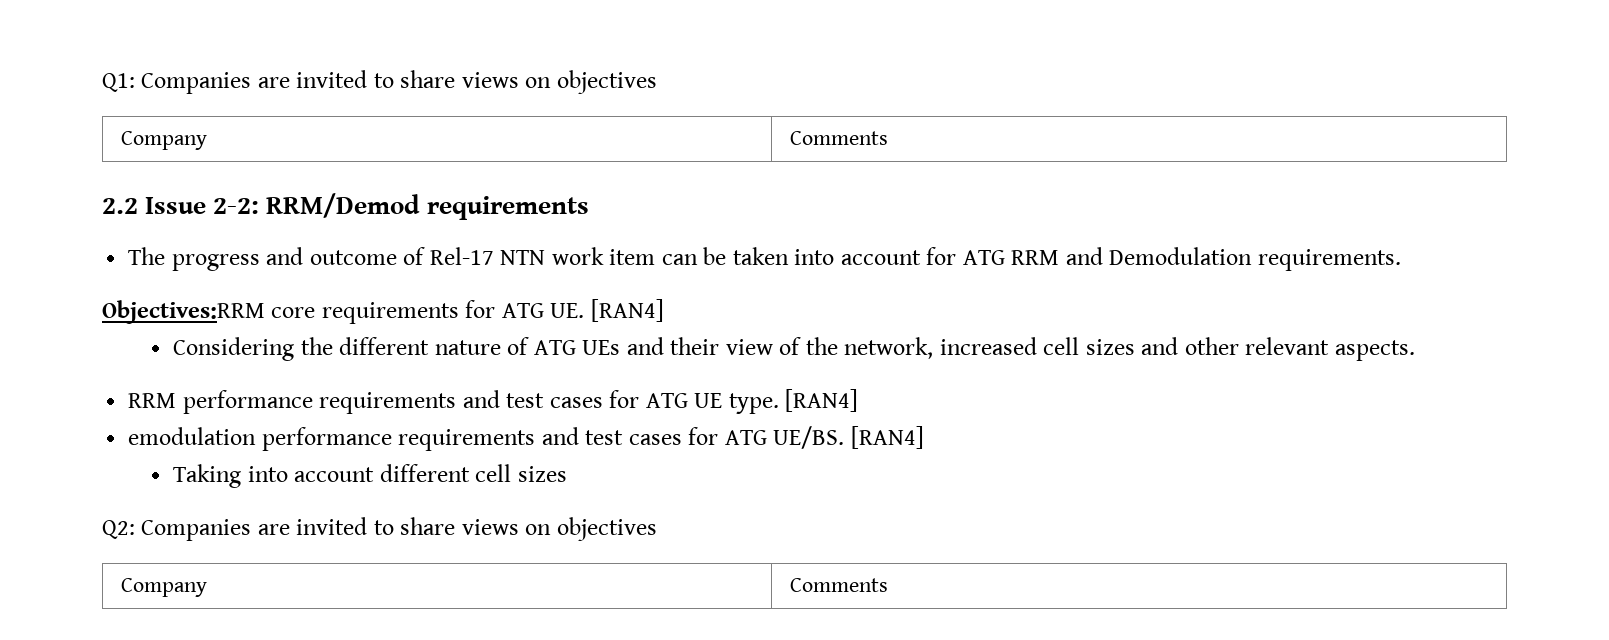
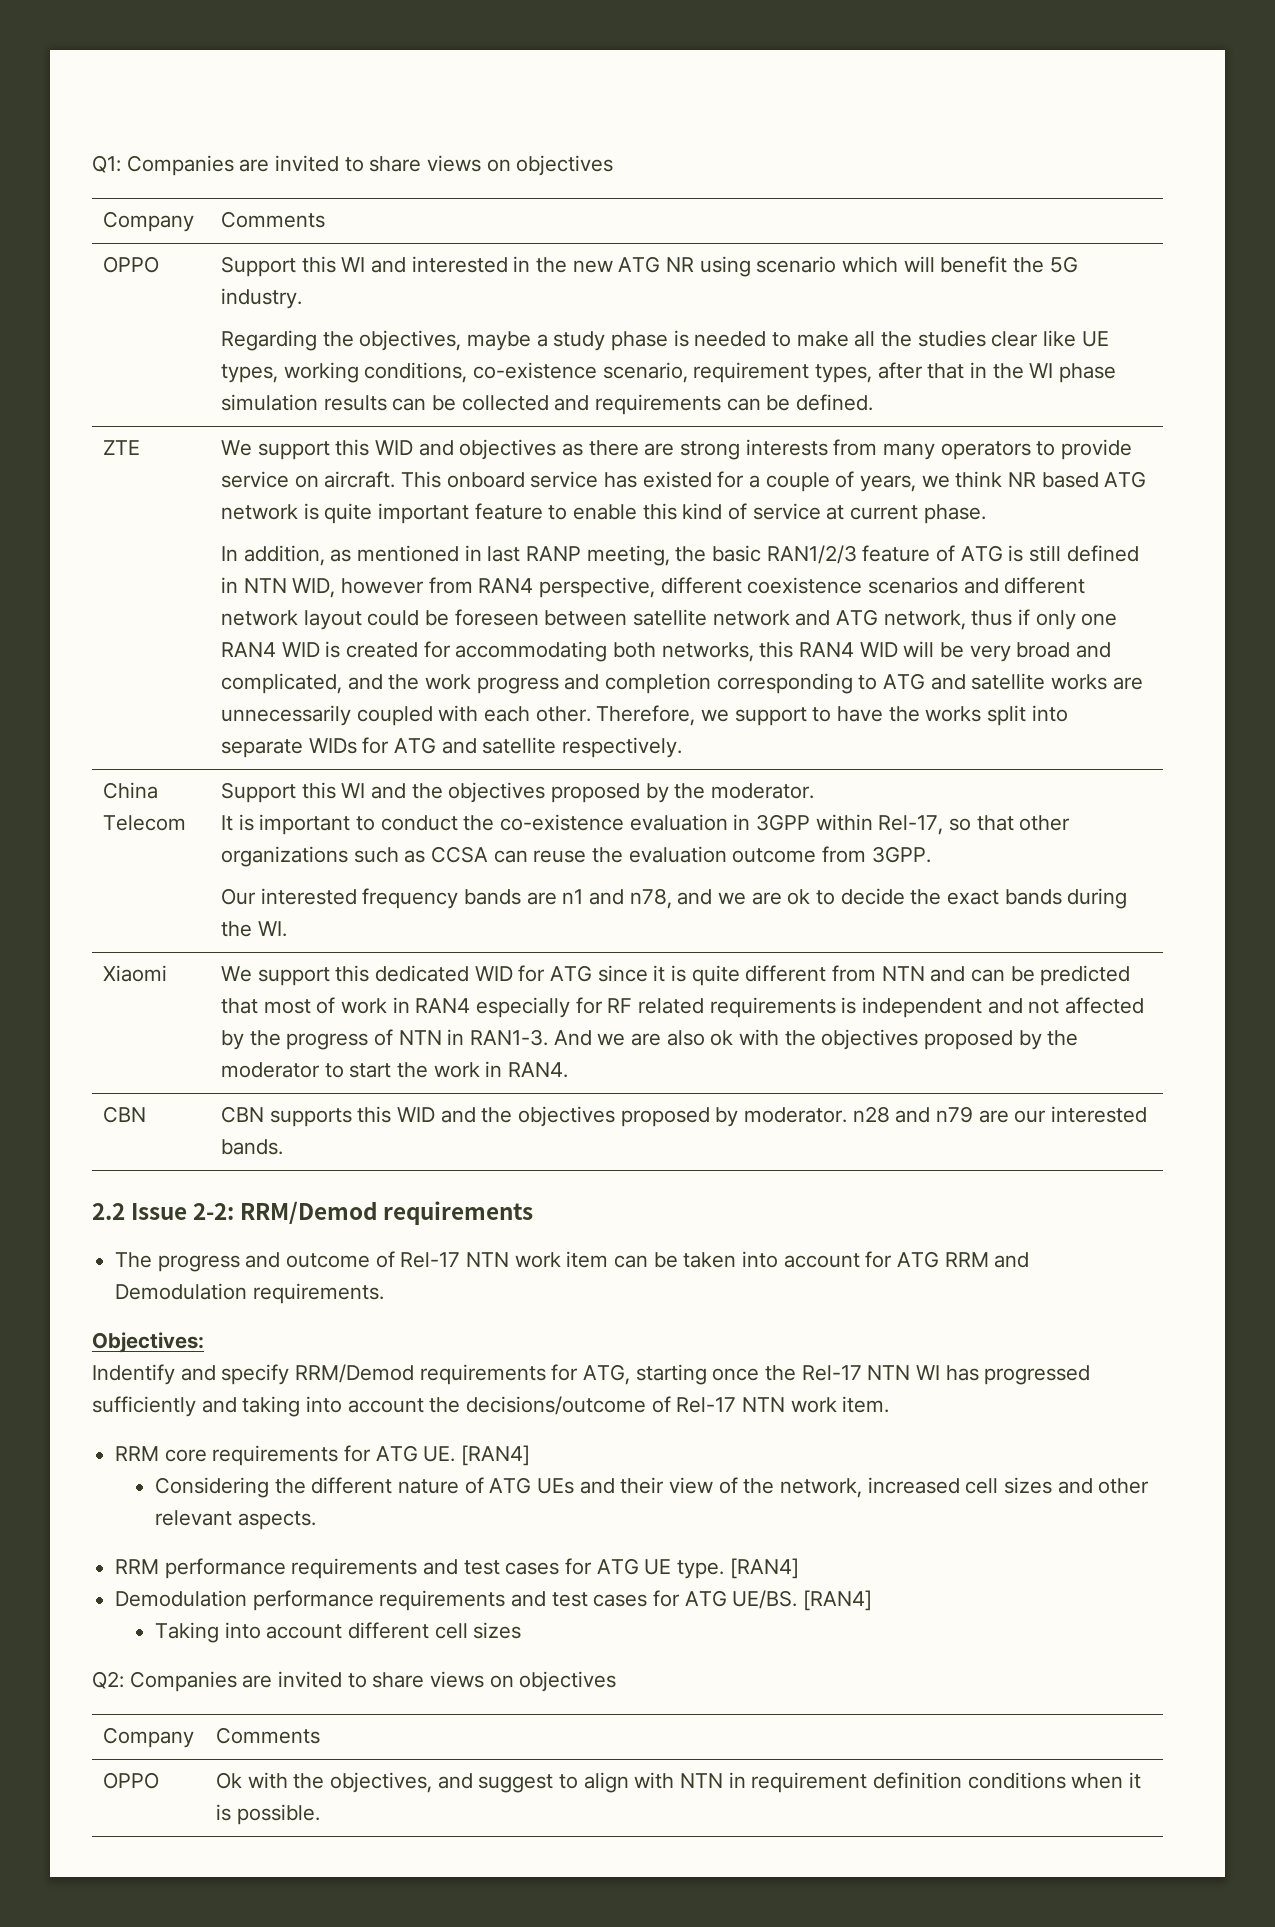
+ OPPO | Support this WI and interested in the new ATG NR using scenario which will benefit the 5G industry.
+ Regarding the objectives, maybe a study phase is needed to make all the studies clear like UE types, working conditions, co-existence scenario, requirement types, after that in the WI phase simulation results can be collected and requirements can be defined.
+ ZTE | We support this WID and objectives as there are strong interests from many operators to provide service on aircraft. This onboard service has existed for a couple of years, we think NR based ATG network is quite important feature to enable this kind of service at current phase.
+ In addition, as mentioned in last RANP meeting, the basic RAN1/2/3 feature of ATG is still defined in NTN WID, however from RAN4 perspective, different coexistence scenarios and different network layout could be foreseen between satellite network and ATG network, thus if only one RAN4 WID is created for accommodating both networks, this RAN4 WID will be very broad and complicated, and the work progress and completion corresponding to ATG and satellite works are unnecessarily coupled with each other. Therefore, we support to have the works split into separate WIDs for ATG and satellite respectively.
+ China Telecom | Support this WI and the objectives proposed by the moderator.
+ It is important to conduct the co-existence evaluation in 3GPP within Rel-17, so that other organizations such as CCSA can reuse the evaluation outcome from 3GPP.
+ Our interested frequency bands are n1 and n78, and we are ok to decide the exact bands during the WI.
+ Xiaomi | We support this dedicated WID for ATG since it is quite different from NTN and can be predicted that most of work in RAN4 especially for RF related requirements is independent and not affected by the progress of NTN in RAN1-3. And we are also ok with the objectives proposed by the moderator to start the work in RAN4.
+ CBN | CBN supports this WID and the objectives proposed by moderator. n28 and n79 are our interested bands.
- Objectives:RRM core requirements for ATG UE. [RAN4]
+ Objectives:
+ Indentify and specify RRM/Demod requirements for ATG, starting once the Rel-17 NTN WI has progressed sufficiently and taking into account the decisions/outcome of Rel-17 NTN work item.
+ RRM core requirements for ATG UE. [RAN4]
- emodulation performance requirements and test cases for ATG UE/BS.
+ Demodulation performance requirements and test cases for ATG UE/BS.
+ OPPO | Ok with the objectives, and suggest to align with NTN in requirement definition conditions when it is possible.

